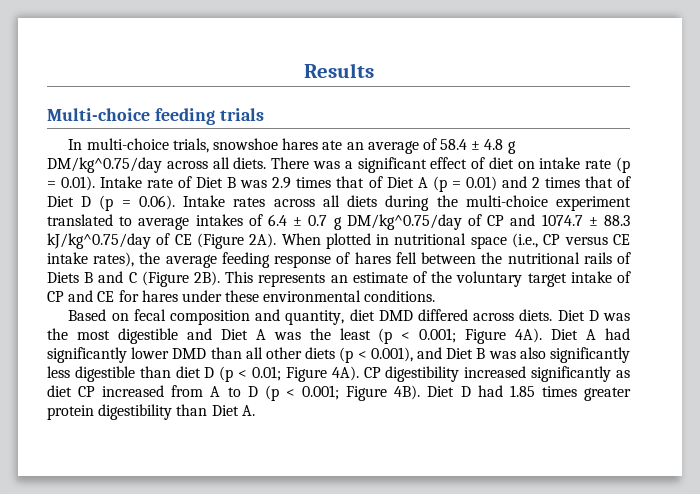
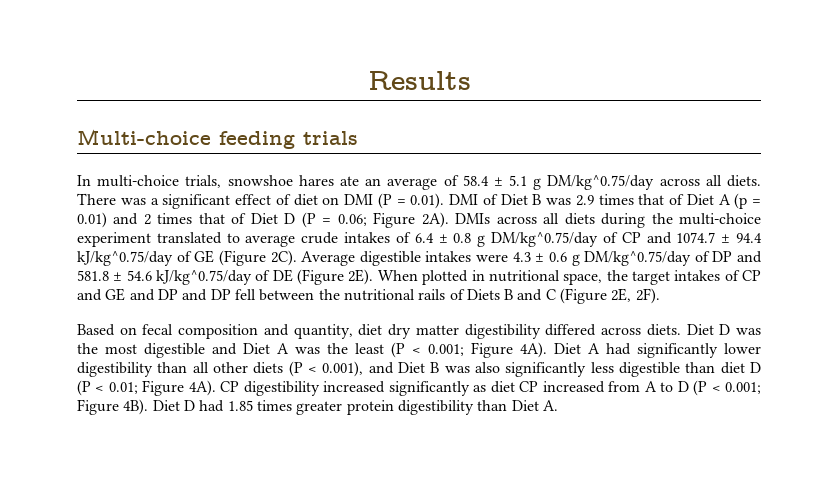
- In multi-choice trials, snowshoe hares ate an average of 58.4 ± 4.8 g DM/kg^0.75/day across all diets.
+ In multi-choice trials, snowshoe hares ate an average of 58.4 ± 5.1 g DM/kg^0.75/day across all diets.
- There was a significant effect of diet on intake rate (p = 0.01). Intake rate of Diet B was 2.9 times that of Diet A (p = 0.01) and 2 times that of Diet D (p = 0.06). Intake rates across all diets during the multi-choice experiment translated to average intakes of 6.4 ± 0.7 g DM/kg^0.75/day of CP and 1074.7 ± 88.3 kJ/kg^0.75/day of CE (Figure 2A). When plotted in nutritional space (i.e., CP versus CE intake rates), the average feeding response of hares fell between the nutritional rails of Diets B and C (Figure 2B). This represents an estimate of the voluntary target intake of CP and CE for hares under these environmental conditions.
+ There was a significant effect of diet on DMI (P = 0.01). DMI of Diet B was 2.9 times that of Diet A (p = 0.01) and 2 times that of Diet D (P = 0.06; Figure 2A). DMIs across all diets during the multi-choice experiment translated to average crude intakes of 6.4 ± 0.8 g DM/kg^0.75/day of CP and 1074.7 ± 94.4 kJ/kg^0.75/day of GE (Figure 2C). Average digestible intakes were 4.3 ± 0.6 g DM/kg^0.75/day of DP and 581.8 ± 54.6 kJ/kg^0.75/day of DE (Figure 2E). When plotted in nutritional space, the target intakes of CP and GE and DP and DP fell between the nutritional rails of Diets B and C (Figure 2E, 2F).
- Based on fecal composition and quantity, diet DMD differed across diets.
+ Based on fecal composition and quantity, diet dry matter digestibility differed across diets.
- Diet D was the most digestible and Diet A was the least (p < 0.001; Figure 4A).
+ Diet D was the most digestible and Diet A was the least (P < 0.001; Figure 4A).
- Diet A had significantly lower DMD than all other diets (p < 0.001), and Diet B was also significantly less digestible than diet D (p < 0.01; Figure 4A).
+ Diet A had significantly lower digestibility than all other diets (P < 0.001), and Diet B was also significantly less digestible than diet D (P < 0.01; Figure 4A).
- CP digestibility increased significantly as diet CP increased from A to D (p < 0.001; Figure 4B).
+ CP digestibility increased significantly as diet CP increased from A to D (P < 0.001; Figure 4B).

